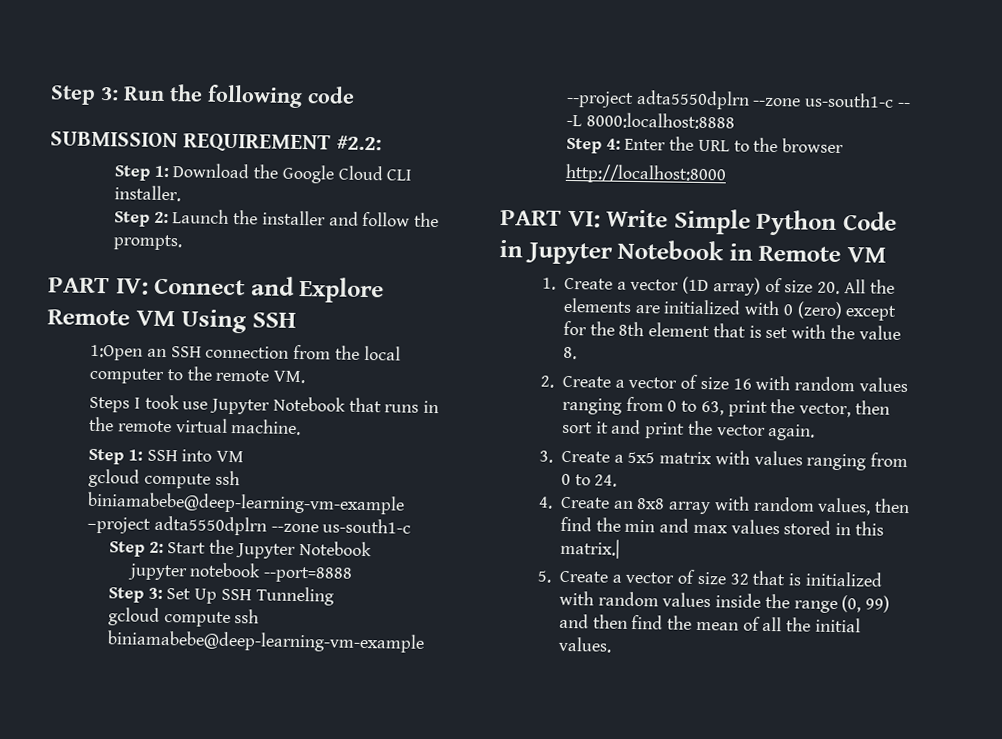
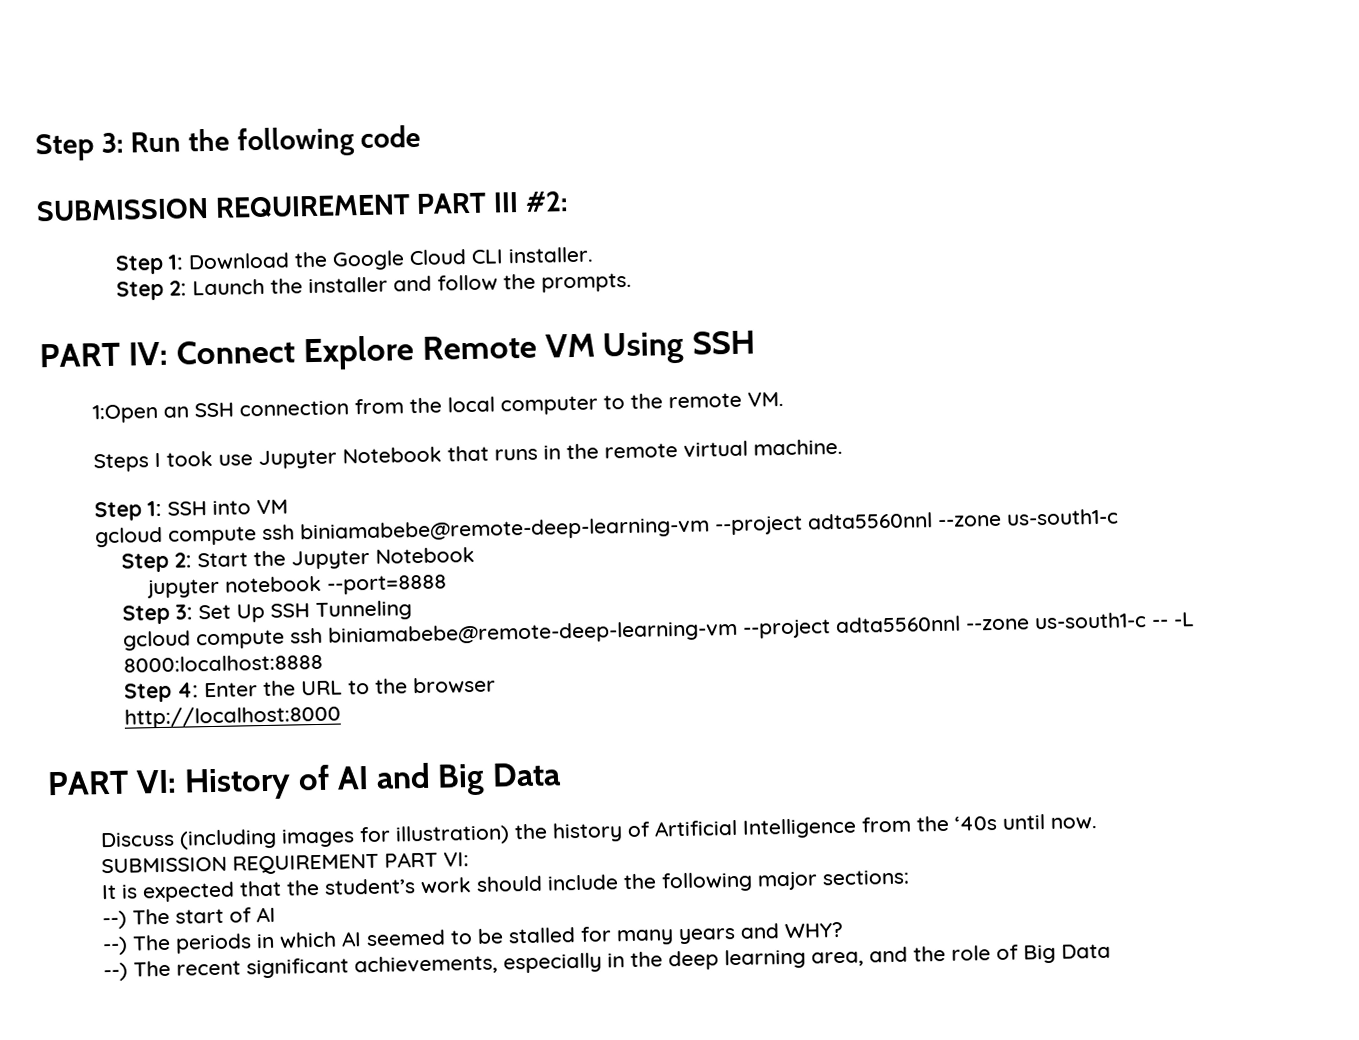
- SUBMISSION REQUIREMENT #2.2:
+ SUBMISSION REQUIREMENT PART III #2:
- PART IV: Connect and Explore Remote VM Using SSH
+ PART IV: Connect Explore Remote VM Using SSH
  Step 1: SSH into VM
- gcloud compute ssh biniamabebe@deep-learning-vm-example –project adta5550dplrn --zone us-south1-c
+ gcloud compute ssh biniamabebe@remote-deep-learning-vm --project adta5560nnl --zone us-south1-c
- gcloud compute ssh biniamabebe@deep-learning-vm-example --project adta5550dplrn --zone us-south1-c -- -L 8000:localhost:8888
+ gcloud compute ssh biniamabebe@remote-deep-learning-vm --project adta5560nnl --zone us-south1-c -- -L 8000:localhost:8888
- PART VI: Write Simple Python Code in Jupyter Notebook in Remote VM
- 1. Create a vector (1D array) of size 20. All the elements are initialized with 0 (zero) except for the 8th element that is set with the value 8.
- 2. Create a vector of size 16 with random values ranging from 0 to 63, print the vector, then sort it and print the vector again.
- 3. Create a 5x5 matrix with values ranging from 0 to 24.
- 4. Create an 8x8 array with random values, then find the min and max values stored in this matrix.|
- 5. Create a vector of size 32 that is initialized with random values inside the range (0, 99) and then find the mean of all the initial values.
+ PART VI: History of AI and Big Data
+ Discuss (including images for illustration) the history of Artificial Intelligence from the ‘40s until now.
+ SUBMISSION REQUIREMENT PART VI:
+ It is expected that the student’s work should include the following major sections:
+ --) The start of AI
+ --) The periods in which AI seemed to be stalled for many years and WHY?
+ --) The recent significant achievements, especially in the deep learning area, and the role of Big Data

